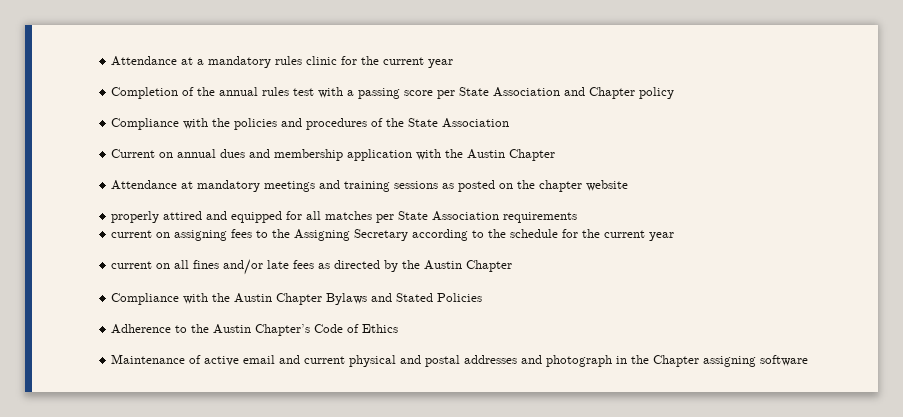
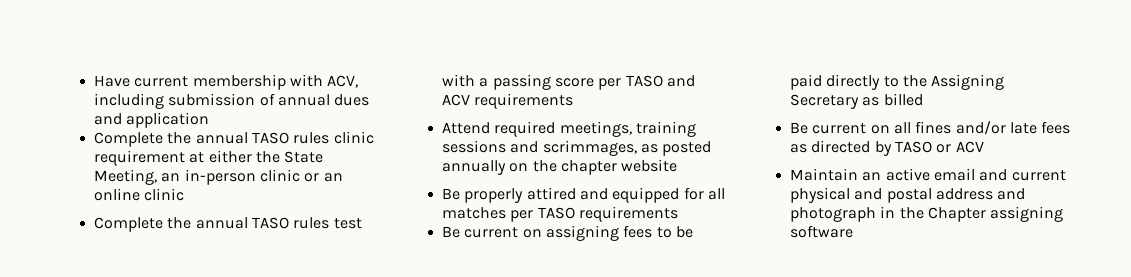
- Attendance at a mandatory rules clinic for the current year
- Completion of the annual rules test with a passing score per State Association and Chapter policy
- Compliance with the policies and procedures of the State Association
- Current on annual dues and membership application with the Austin Chapter
- Attendance at mandatory meetings and training sessions as posted on the chapter website
+ Have current membership with ACV, including submission of annual dues and application
+ Complete the annual TASO rules clinic requirement at either the State Meeting, an in-person clinic or an online clinic
+ Complete the annual TASO rules test with a passing score per TASO and ACV requirements
+ Attend required meetings, training sessions and scrimmages, as posted annually on the chapter website
- properly attired and equipped for all matches per State Association requirements
- current on assigning fees to the Assigning Secretary according to the schedule for the current year
- current on all fines and/or late fees as directed by the Austin Chapter
- Compliance with the Austin Chapter Bylaws and Stated Policies
- Adherence to the Austin Chapter’s Code of Ethics
- Maintenance of active email and current physical and postal addresses and photograph in the Chapter assigning software
+ Be properly attired and equipped for all matches per TASO requirements
+ Be current on assigning fees to be paid directly to the Assigning Secretary as billed
+ Be current on all fines and/or late fees as directed by TASO or ACV
+ Maintain an active email and current physical and postal address and photograph in the Chapter assigning software

